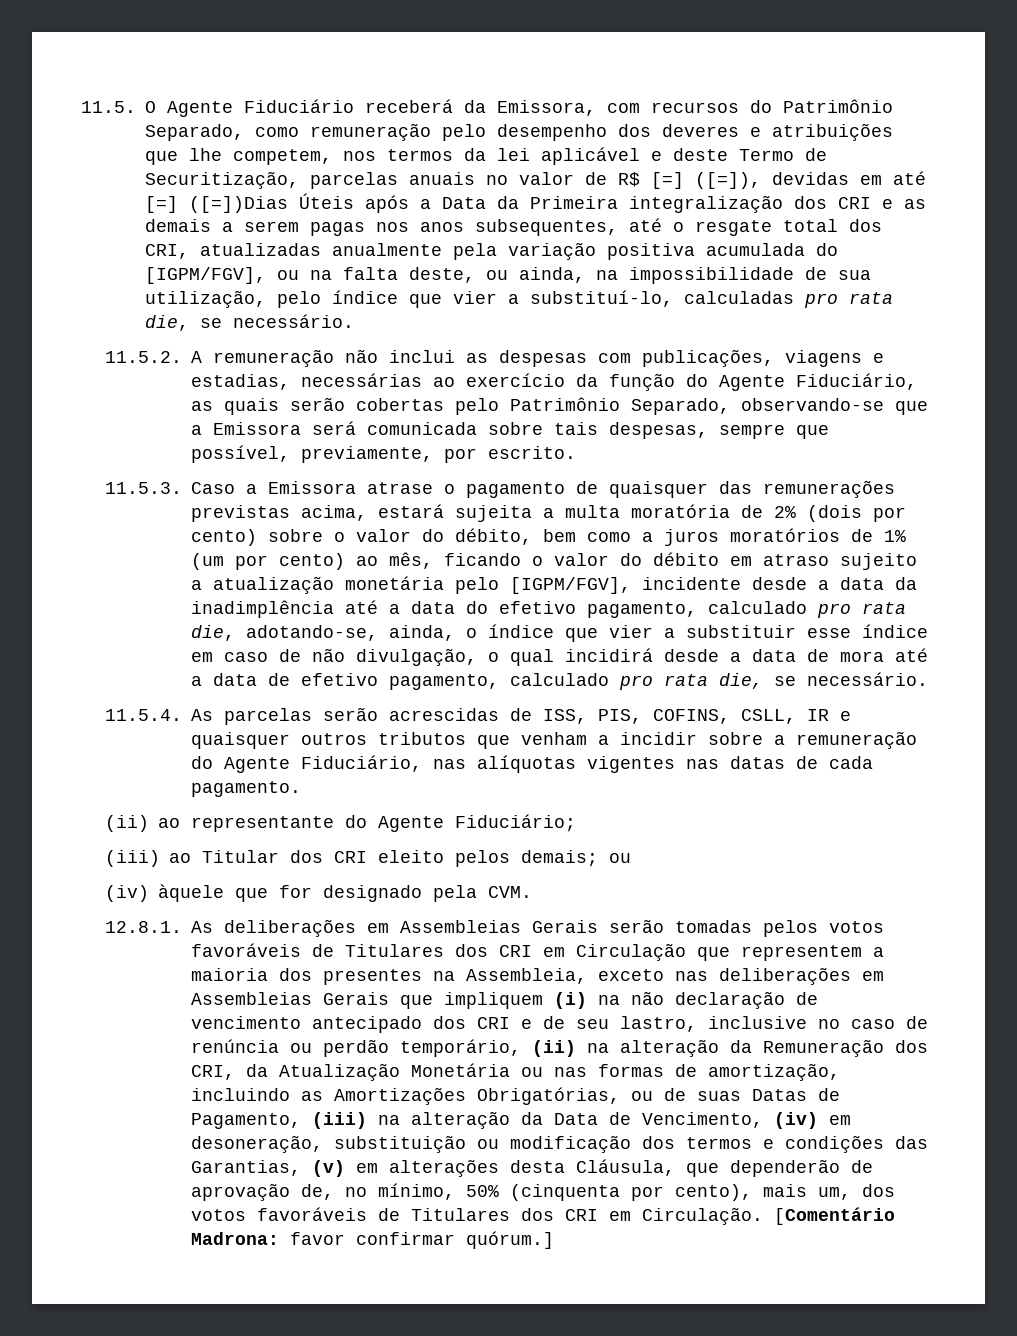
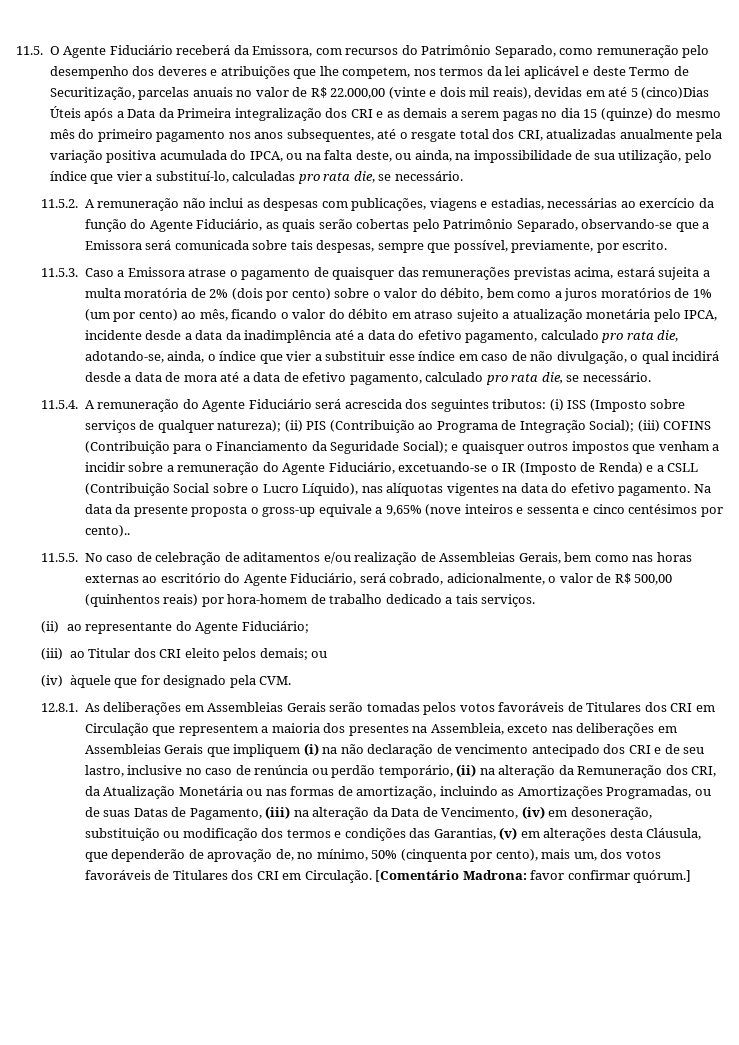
- 11.5. O Agente Fiduciário receberá da Emissora, com recursos do Patrimônio Separado, como remuneração pelo desempenho dos deveres e atribuições que lhe competem, nos termos da lei aplicável e deste Termo de Securitização, parcelas anuais no valor de R$ [=] ([=]), devidas em até [=] ([=])Dias Úteis após a Data da Primeira integralização dos CRI e as demais a serem pagas nos anos subsequentes, até o resgate total dos CRI, atualizadas anualmente pela variação positiva acumulada do [IGPM/FGV], ou na falta deste, ou ainda, na impossibilidade de sua utilização, pelo índice que vier a substituí-lo, calculadas pro rata die, se necessário.
+ 11.5. O Agente Fiduciário receberá da Emissora, com recursos do Patrimônio Separado, como remuneração pelo desempenho dos deveres e atribuições que lhe competem, nos termos da lei aplicável e deste Termo de Securitização, parcelas anuais no valor de R$ 22.000,00 (vinte e dois mil reais), devidas em até 5 (cinco)Dias Úteis após a Data da Primeira integralização dos CRI e as demais a serem pagas no dia 15 (quinze) do mesmo mês do primeiro pagamento nos anos subsequentes, até o resgate total dos CRI, atualizadas anualmente pela variação positiva acumulada do IPCA, ou na falta deste, ou ainda, na impossibilidade de sua utilização, pelo índice que vier a substituí-lo, calculadas pro rata die, se necessário.
- 11.5.3. Caso a Emissora atrase o pagamento de quaisquer das remunerações previstas acima, estará sujeita a multa moratória de 2% (dois por cento) sobre o valor do débito, bem como a juros moratórios de 1% (um por cento) ao mês, ficando o valor do débito em atraso sujeito a atualização monetária pelo [IGPM/FGV], incidente desde a data da inadimplência até a data do efetivo pagamento, calculado pro rata die, adotando-se, ainda, o índice que vier a substituir esse índice em caso de não divulgação, o qual incidirá desde a data de mora até a data de efetivo pagamento, calculado pro rata die, se necessário.
+ 11.5.3. Caso a Emissora atrase o pagamento de quaisquer das remunerações previstas acima, estará sujeita a multa moratória de 2% (dois por cento) sobre o valor do débito, bem como a juros moratórios de 1% (um por cento) ao mês, ficando o valor do débito em atraso sujeito a atualização monetária pelo IPCA, incidente desde a data da inadimplência até a data do efetivo pagamento, calculado pro rata die, adotando-se, ainda, o índice que vier a substituir esse índice em caso de não divulgação, o qual incidirá desde a data de mora até a data de efetivo pagamento, calculado pro rata die, se necessário.
- 11.5.4. As parcelas serão acrescidas de ISS, PIS, COFINS, CSLL, IR e quaisquer outros tributos que venham a incidir sobre a remuneração do Agente Fiduciário, nas alíquotas vigentes nas datas de cada pagamento.
+ 11.5.4. A remuneração do Agente Fiduciário será acrescida dos seguintes tributos: (i) ISS (Imposto sobre serviços de qualquer natureza); (ii) PIS (Contribuição ao Programa de Integração Social); (iii) COFINS (Contribuição para o Financiamento da Seguridade Social); e quaisquer outros impostos que venham a incidir sobre a remuneração do Agente Fiduciário, excetuando-se o IR (Imposto de Renda) e a CSLL (Contribuição Social sobre o Lucro Líquido), nas alíquotas vigentes na data do efetivo pagamento. Na data da presente proposta o gross-up equivale a 9,65% (nove inteiros e sessenta e cinco centésimos por cento)..
+ 11.5.5. No caso de celebração de aditamentos e/ou realização de Assembleias Gerais, bem como nas horas externas ao escritório do Agente Fiduciário, será cobrado, adicionalmente, o valor de R$ 500,00 (quinhentos reais) por hora-homem de trabalho dedicado a tais serviços.
- 12.8.1. As deliberações em Assembleias Gerais serão tomadas pelos votos favoráveis de Titulares dos CRI em Circulação que representem a maioria dos presentes na Assembleia, exceto nas deliberações em Assembleias Gerais que impliquem (i) na não declaração de vencimento antecipado dos CRI e de seu lastro, inclusive no caso de renúncia ou perdão temporário, (ii) na alteração da Remuneração dos CRI, da Atualização Monetária ou nas formas de amortização, incluindo as Amortizações Obrigatórias, ou de suas Datas de Pagamento, (iii) na alteração da Data de Vencimento, (iv) em desoneração, substituição ou modificação dos termos e condições das Garantias, (v) em alterações desta Cláusula, que dependerão de aprovação de, no mínimo, 50% (cinquenta por cento), mais um, dos votos favoráveis de Titulares dos CRI em Circulação.
+ 12.8.1. As deliberações em Assembleias Gerais serão tomadas pelos votos favoráveis de Titulares dos CRI em Circulação que representem a maioria dos presentes na Assembleia, exceto nas deliberações em Assembleias Gerais que impliquem (i) na não declaração de vencimento antecipado dos CRI e de seu lastro, inclusive no caso de renúncia ou perdão temporário, (ii) na alteração da Remuneração dos CRI, da Atualização Monetária ou nas formas de amortização, incluindo as Amortizações Programadas, ou de suas Datas de Pagamento, (iii) na alteração da Data de Vencimento, (iv) em desoneração, substituição ou modificação dos termos e condições das Garantias, (v) em alterações desta Cláusula, que dependerão de aprovação de, no mínimo, 50% (cinquenta por cento), mais um, dos votos favoráveis de Titulares dos CRI em Circulação.

